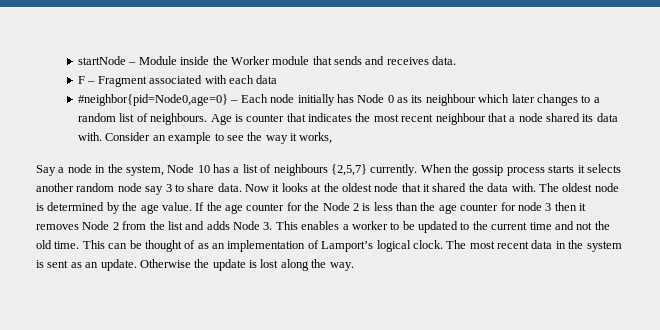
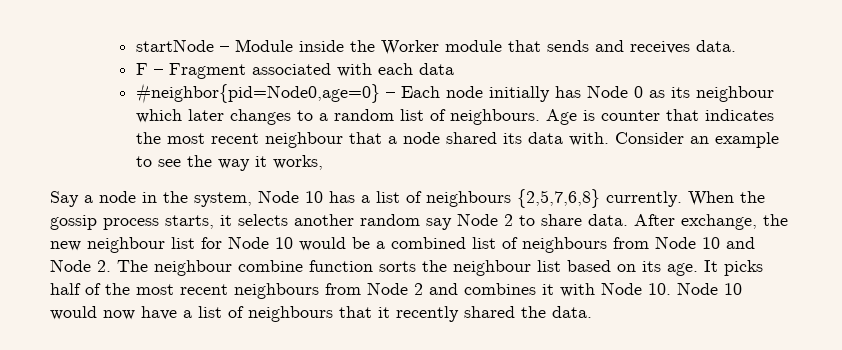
- Say a node in the system, Node 10 has a list of neighbours {2,5,7} currently.
+ Say a node in the system, Node 10 has a list of neighbours {2,5,7,6,8} currently.
- When the gossip process starts it selects another random node say 3 to share data. Now it looks at the oldest node that it shared the data with. The oldest node is determined by the age value. If the age counter for the Node 2 is less than the age counter for node 3 then it removes Node 2 from the list and adds Node 3. This enables a worker to be updated to the current time and not the old time. This can be thought of as an implementation of Lamport’s logical clock. The most recent data in the system is sent as an update. Otherwise the update is lost along the way.
+ When the gossip process starts, it selects another random say Node 2 to share data. After exchange, the new neighbour list for Node 10 would be a combined list of neighbours from Node 10 and Node 2. The neighbour combine function sorts the neighbour list based on its age. It picks half of the most recent neighbours from Node 2 and combines it with Node 10. Node 10 would now have a list of neighbours that it recently shared the data.

